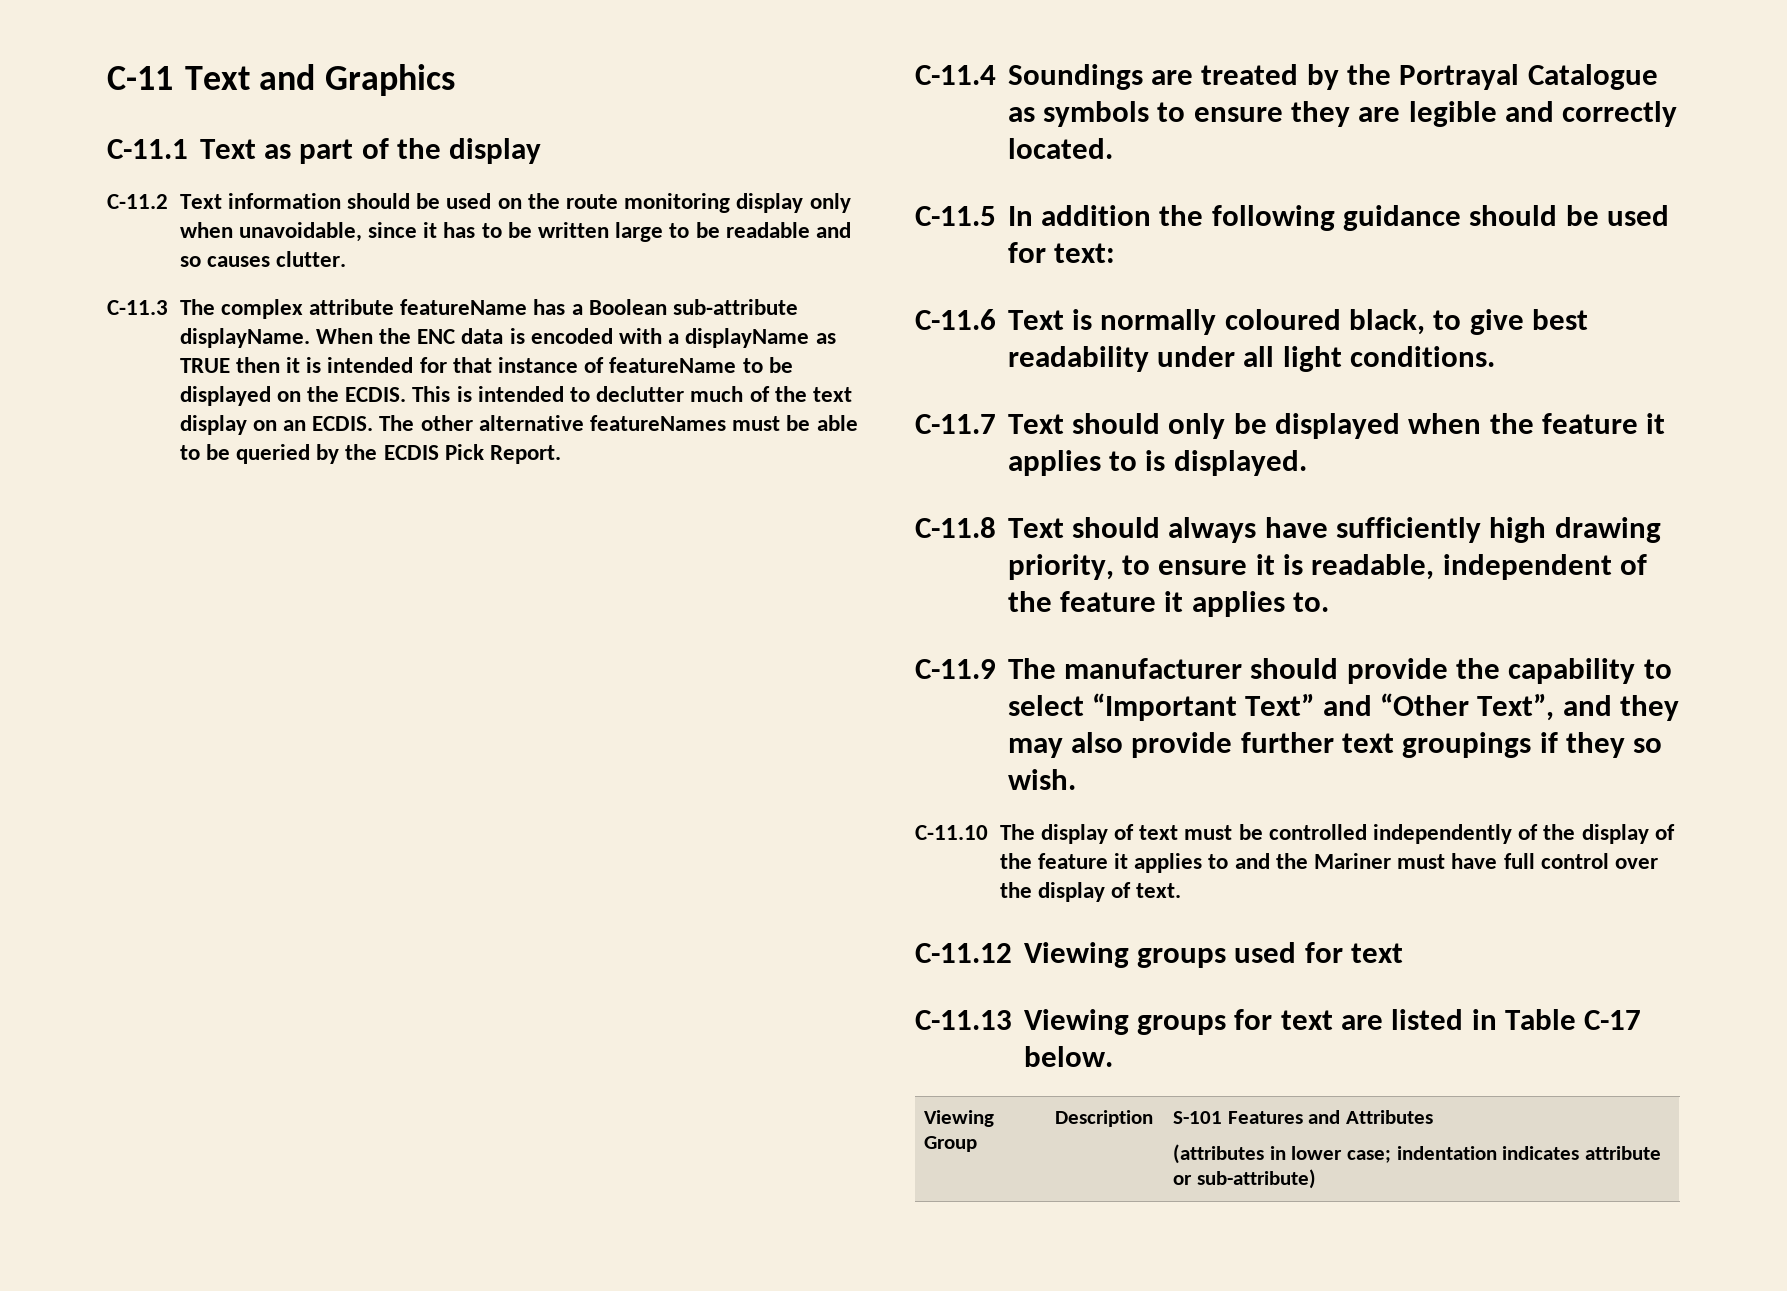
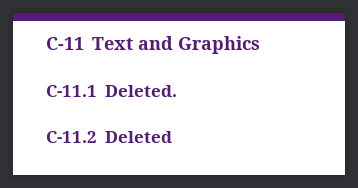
- C-11.1 Text as part of the display
- C-11.2 Text information should be used on the route monitoring display only when unavoidable, since it has to be written large to be readable and so causes clutter.
- C-11.3 The complex attribute featureName has a Boolean sub-attribute displayName. When the ENC data is encoded with a displayName as TRUE then it is intended for that instance of featureName to be displayed on the ECDIS. This is intended to declutter much of the text display on an ECDIS. The other alternative featureNames must be able to be queried by the ECDIS Pick Report.
- C-11.4 Soundings are treated by the Portrayal Catalogue as symbols to ensure they are legible and correctly located.
- C-11.5 In addition the following guidance should be used for text:
- C-11.6 Text is normally coloured black, to give best readability under all light conditions.
- C-11.7 Text should only be displayed when the feature it applies to is displayed.
- C-11.8 Text should always have sufficiently high drawing priority, to ensure it is readable, independent of the feature it applies to.
- C-11.9 The manufacturer should provide the capability to select “Important Text” and “Other Text”, and they may also provide further text groupings if they so wish.
- C-11.10 The display of text must be controlled independently of the display of the feature it applies to and the Mariner must have full control over the display of text.
- C-11.12 Viewing groups used for text
- C-11.13 Viewing groups for text are listed in Table C-17 below.
- Viewing Group | Description | S-101 Features and Attributes
- (attributes in lower case; indentation indicates attribute or sub-attribute)
+ C-11.1 Deleted.
+ C-11.2 Deleted

